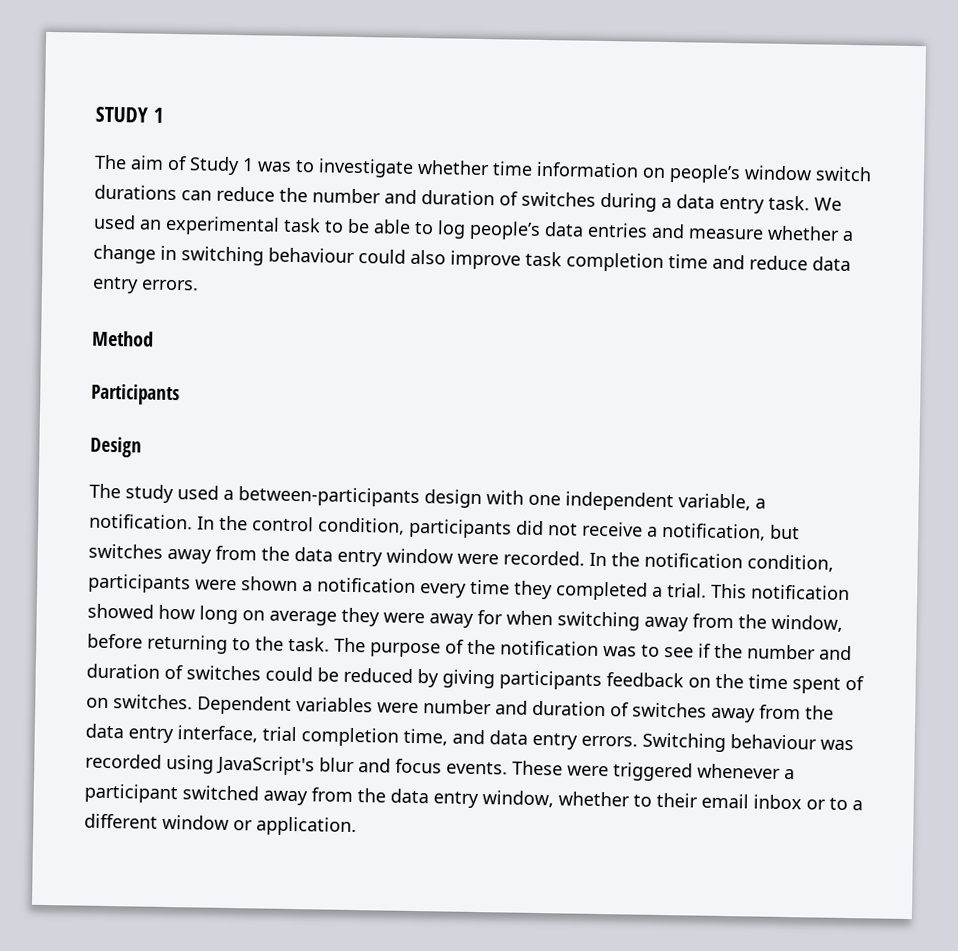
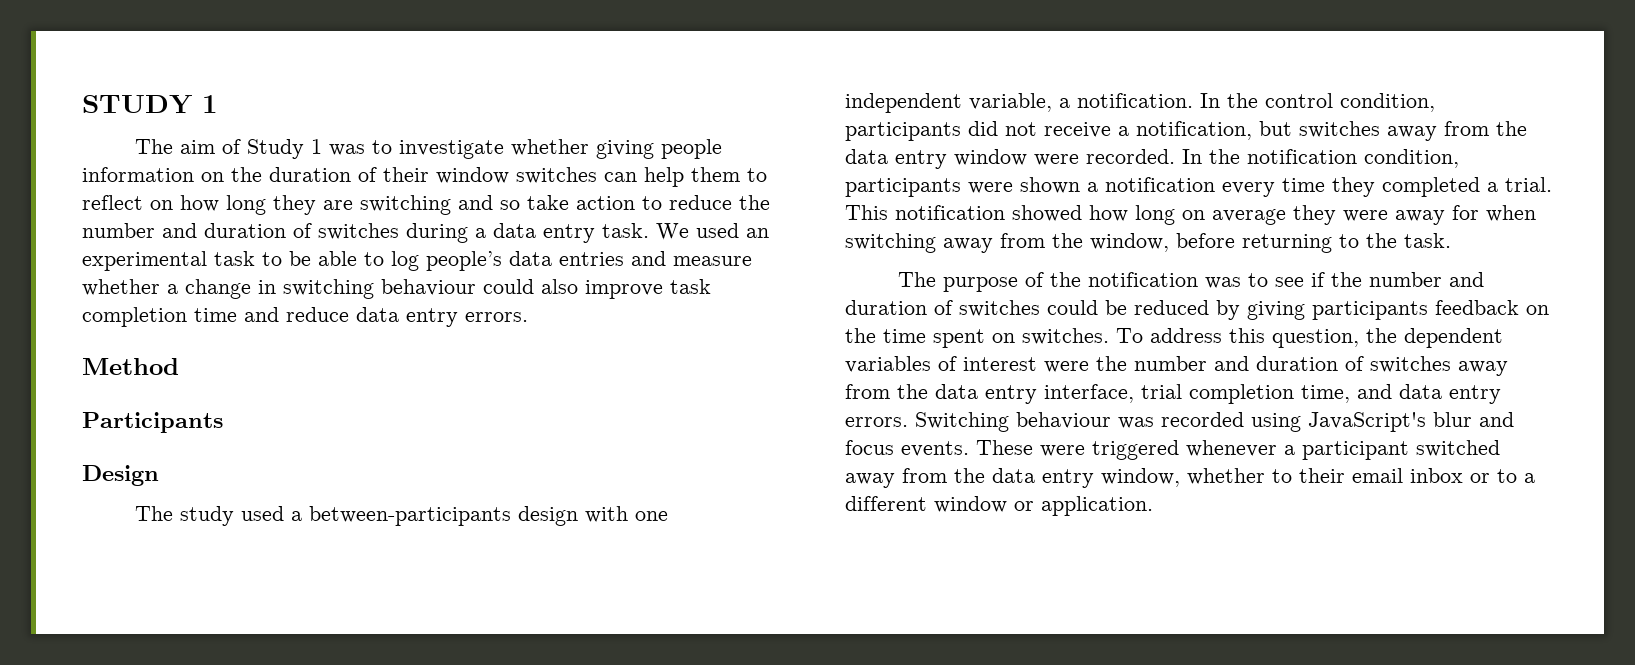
- The aim of Study 1 was to investigate whether time information on people’s window switch durations can reduce the number and duration of switches during a data entry task.
+ The aim of Study 1 was to investigate whether giving people information on the duration of their window switches can help them to reflect on how long they are switching and so take action to reduce the number and duration of switches during a data entry task.
- This notification showed how long on average they were away for when switching away from the window, before returning to the task. The purpose of the notification was to see if the number and duration of switches could be reduced by giving participants feedback on the time spent of on switches.
+ This notification showed how long on average they were away for when switching away from the window, before returning to the task.
+ The purpose of the notification was to see if the number and duration of switches could be reduced by giving participants feedback on the time spent on switches.
- Dependent variables were number and duration of switches away from the data entry interface, trial completion time, and data entry errors.
+ To address this question, the dependent variables of interest were the number and duration of switches away from the data entry interface, trial completion time, and data entry errors.

